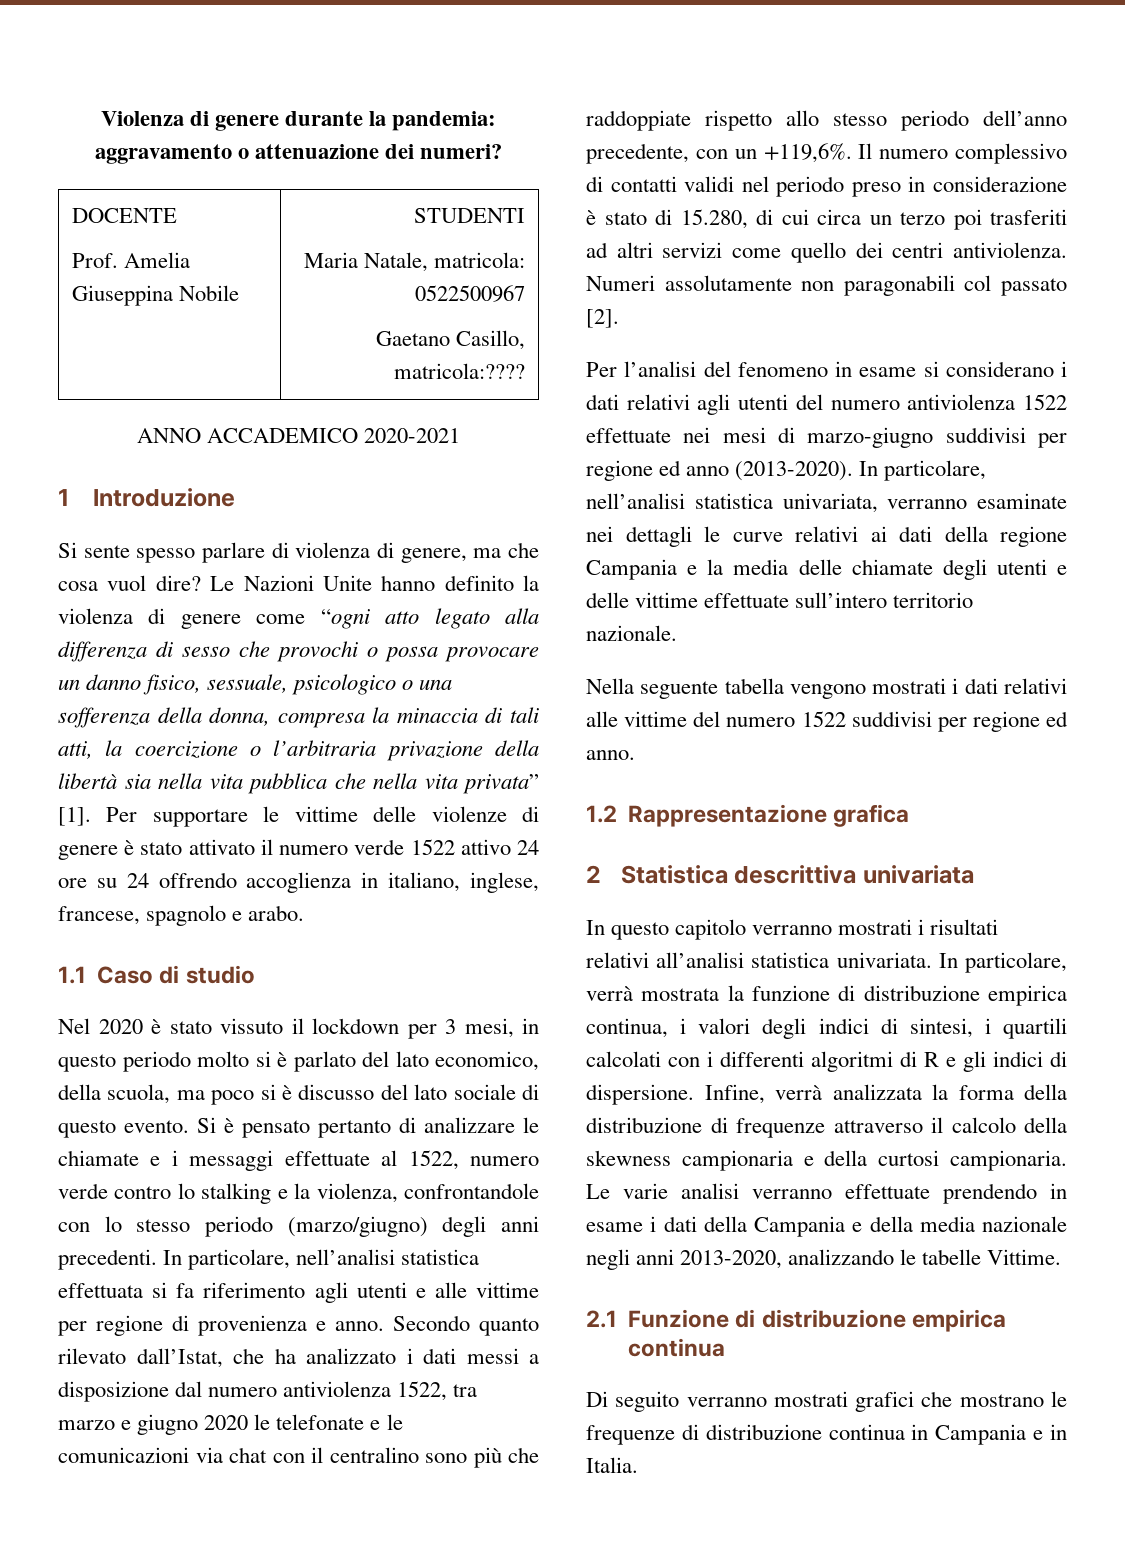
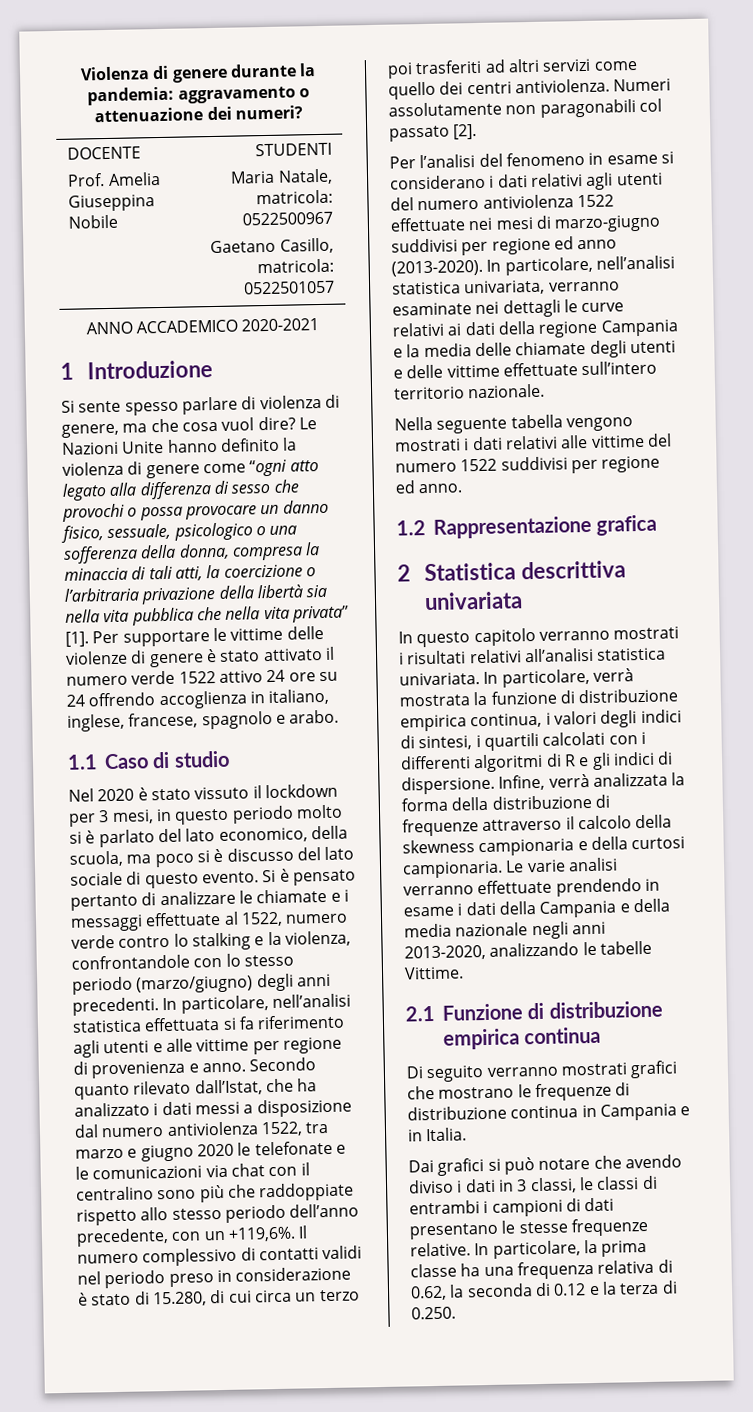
  DOCENTE
  Prof. Amelia Giuseppina Nobile | STUDENTI
  Maria Natale, matricola: 0522500967
- Gaetano Casillo, matricola:????
+ Gaetano Casillo, matricola: 0522501057
+ Dai grafici si può notare che avendo diviso i dati in 3 classi, le classi di entrambi i campioni di dati presentano le stesse frequenze relative. In particolare, la prima classe ha una frequenza relativa di 0.62, la seconda di 0.12 e la terza di 0.250.

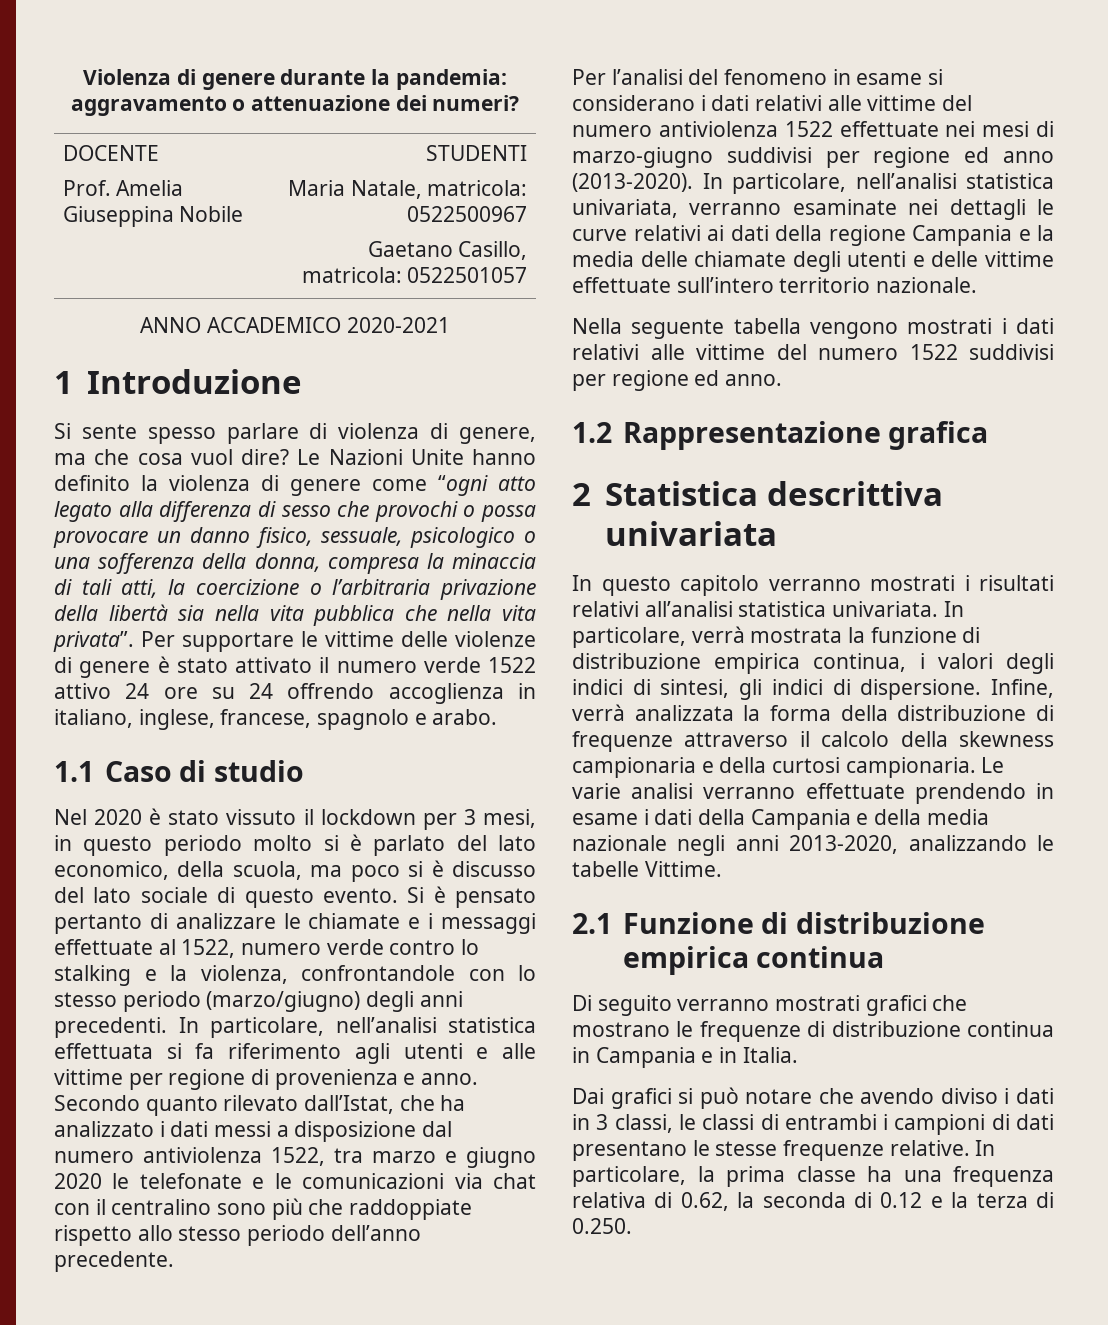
- Le Nazioni Unite hanno definito la violenza di genere come “ogni atto legato alla differenza di sesso che provochi o possa provocare un danno fisico, sessuale, psicologico o una sofferenza della donna, compresa la minaccia di tali atti, la coercizione o l’arbitraria privazione della libertà sia nella vita pubblica che nella vita privata” [1].
+ Le Nazioni Unite hanno definito la violenza di genere come “ogni atto legato alla differenza di sesso che provochi o possa provocare un danno fisico, sessuale, psicologico o una sofferenza della donna, compresa la minaccia di tali atti, la coercizione o l’arbitraria privazione della libertà sia nella vita pubblica che nella vita privata”.
- Secondo quanto rilevato dall’Istat, che ha analizzato i dati messi a disposizione dal numero antiviolenza 1522, tra marzo e giugno 2020 le telefonate e le comunicazioni via chat con il centralino sono più che raddoppiate rispetto allo stesso periodo dell’anno precedente, con un +119,6%. Il numero complessivo di contatti validi nel periodo preso in considerazione è stato di 15.280, di cui circa un terzo poi trasferiti ad altri servizi come quello dei centri antiviolenza. Numeri assolutamente non paragonabili col passato [2].
+ Secondo quanto rilevato dall’Istat, che ha analizzato i dati messi a disposizione dal numero antiviolenza 1522, tra marzo e giugno 2020 le telefonate e le comunicazioni via chat con il centralino sono più che raddoppiate rispetto allo stesso periodo dell’anno precedente.
- Per l’analisi del fenomeno in esame si considerano i dati relativi agli utenti del numero antiviolenza 1522 effettuate nei mesi di marzo-giugno suddivisi per regione ed anno (2013-2020).
+ Per l’analisi del fenomeno in esame si considerano i dati relativi alle vittime del numero antiviolenza 1522 effettuate nei mesi di marzo-giugno suddivisi per regione ed anno (2013-2020).
- In particolare, verrà mostrata la funzione di distribuzione empirica continua, i valori degli indici di sintesi, i quartili calcolati con i differenti algoritmi di R e gli indici di dispersione.
+ In particolare, verrà mostrata la funzione di distribuzione empirica continua, i valori degli indici di sintesi, gli indici di dispersione.

